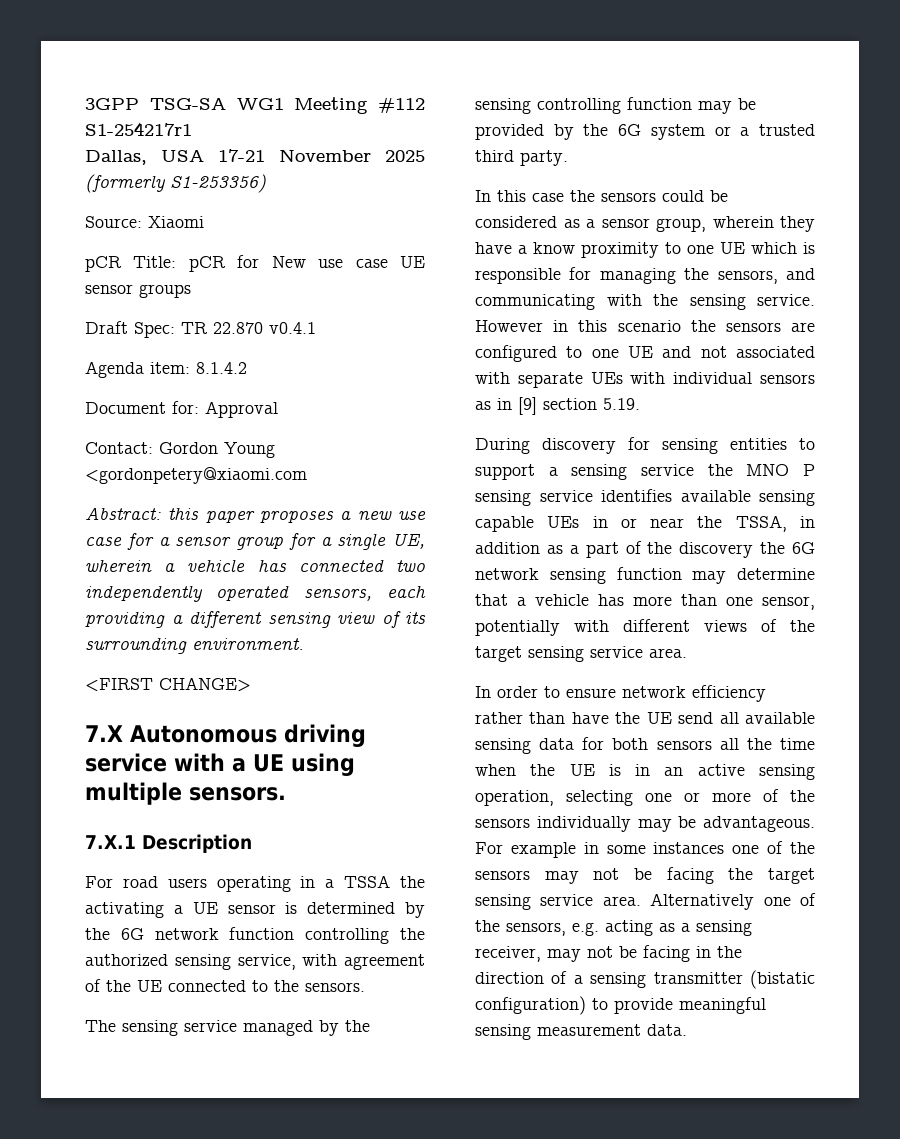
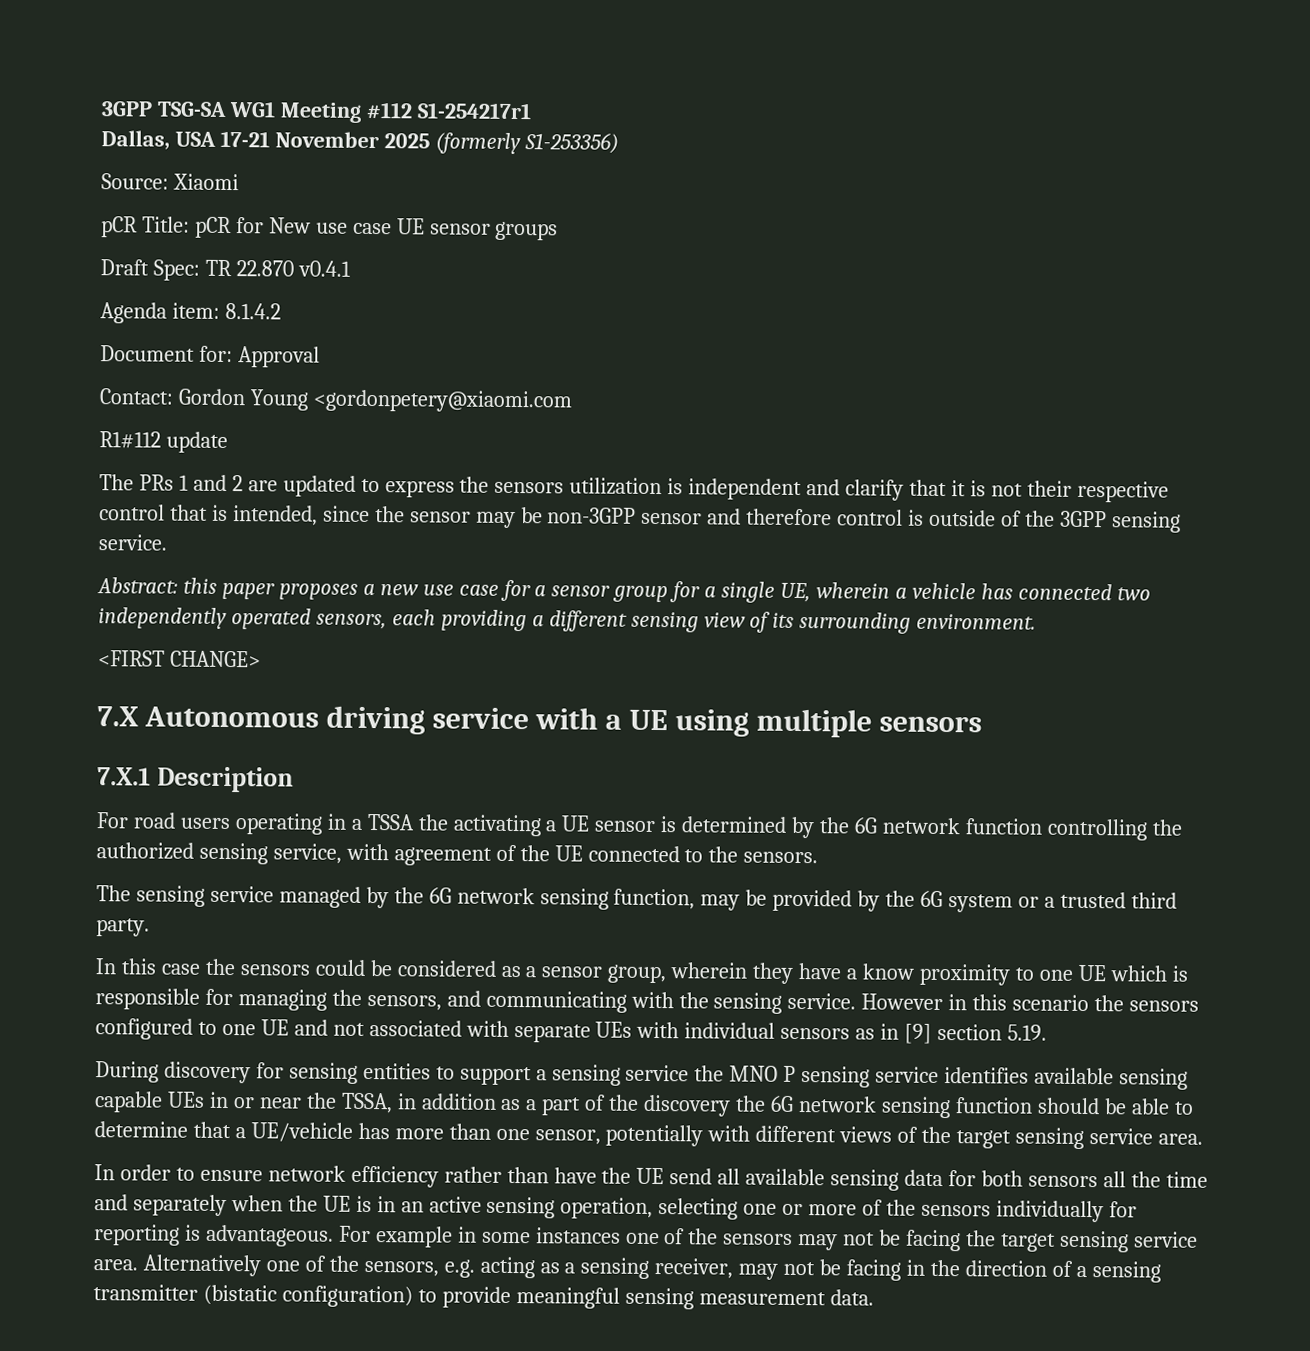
+ R1#112 update
+ The PRs 1 and 2 are updated to express the sensors utilization is independent and clarify that it is not their respective control that is intended, since the sensor may be non-3GPP sensor and therefore control is outside of the 3GPP sensing service.
- 7.X Autonomous driving service with a UE using multiple sensors.
+ 7.X Autonomous driving service with a UE using multiple sensors
- The sensing service managed by the sensing controlling function may be provided by the 6G system or a trusted third party.
+ The sensing service managed by the 6G network sensing function, may be provided by the 6G system or a trusted third party.
- However in this scenario the sensors are configured to one UE and not associated with separate UEs with individual sensors as in [9] section 5.19.
+ However in this scenario the sensors configured to one UE and not associated with separate UEs with individual sensors as in [9] section 5.19.
- During discovery for sensing entities to support a sensing service the MNO P sensing service identifies available sensing capable UEs in or near the TSSA, in addition as a part of the discovery the 6G network sensing function may determine that a vehicle has more than one sensor, potentially with different views of the target sensing service area.
+ During discovery for sensing entities to support a sensing service the MNO P sensing service identifies available sensing capable UEs in or near the TSSA, in addition as a part of the discovery the 6G network sensing function should be able to determine that a UE/vehicle has more than one sensor, potentially with different views of the target sensing service area.
- In order to ensure network efficiency rather than have the UE send all available sensing data for both sensors all the time when the UE is in an active sensing operation, selecting one or more of the sensors individually may be advantageous.
+ In order to ensure network efficiency rather than have the UE send all available sensing data for both sensors all the time and separately when the UE is in an active sensing operation, selecting one or more of the sensors individually for reporting is advantageous.

